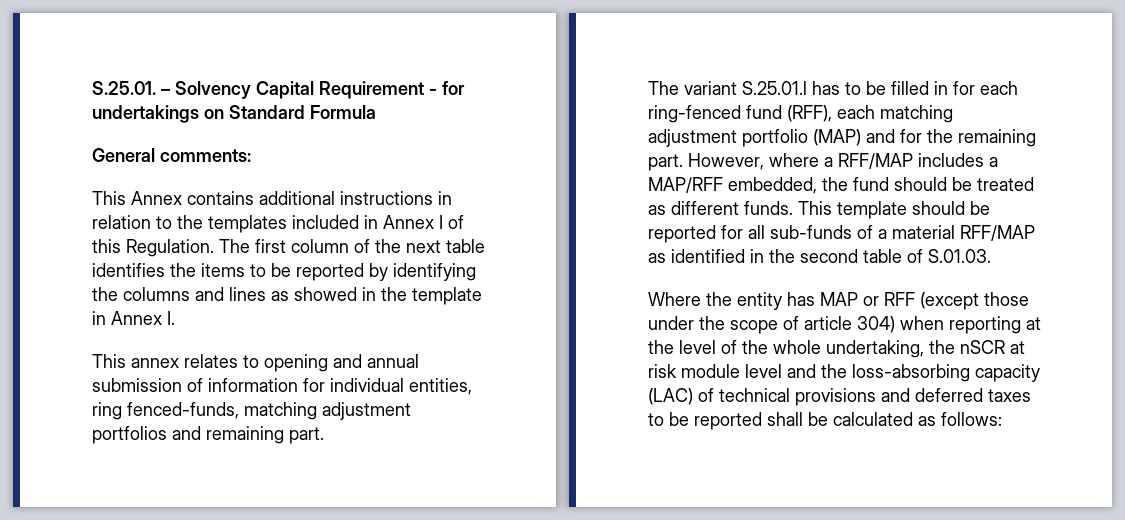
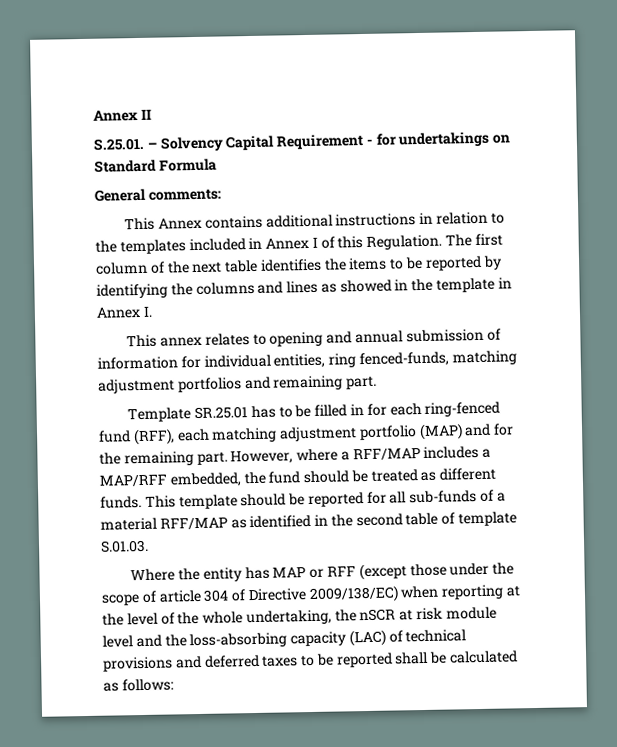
+ Annex II
- The variant S.25.01.l has to be filled in for each ring-fenced fund (RFF), each matching adjustment portfolio (MAP) and for the remaining part.
+ Template SR.25.01 has to be filled in for each ring-fenced fund (RFF), each matching adjustment portfolio (MAP) and for the remaining part.
- This template should be reported for all sub-funds of a material RFF/MAP as identified in the second table of S.01.03.
+ This template should be reported for all sub-funds of a material RFF/MAP as identified in the second table of template S.01.03.
- Where the entity has MAP or RFF (except those under the scope of article 304) when reporting at the level of the whole undertaking, the nSCR at risk module level and the loss-absorbing capacity (LAC) of technical provisions and deferred taxes to be reported shall be calculated as follows:
+ Where the entity has MAP or RFF (except those under the scope of article 304 of Directive 2009/138/EC) when reporting at the level of the whole undertaking, the nSCR at risk module level and the loss-absorbing capacity (LAC) of technical provisions and deferred taxes to be reported shall be calculated as follows:

